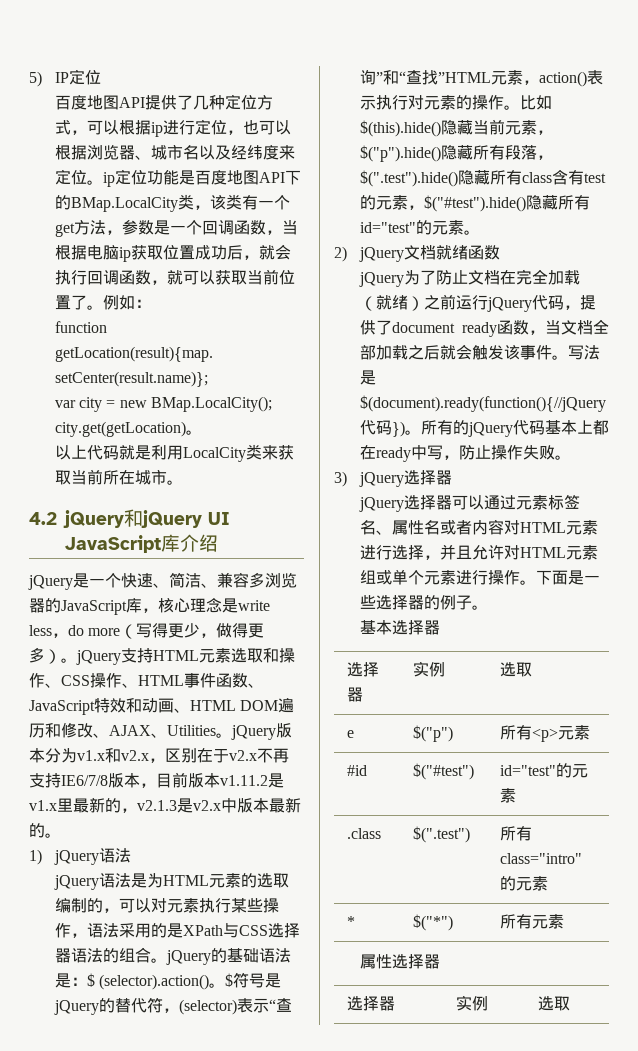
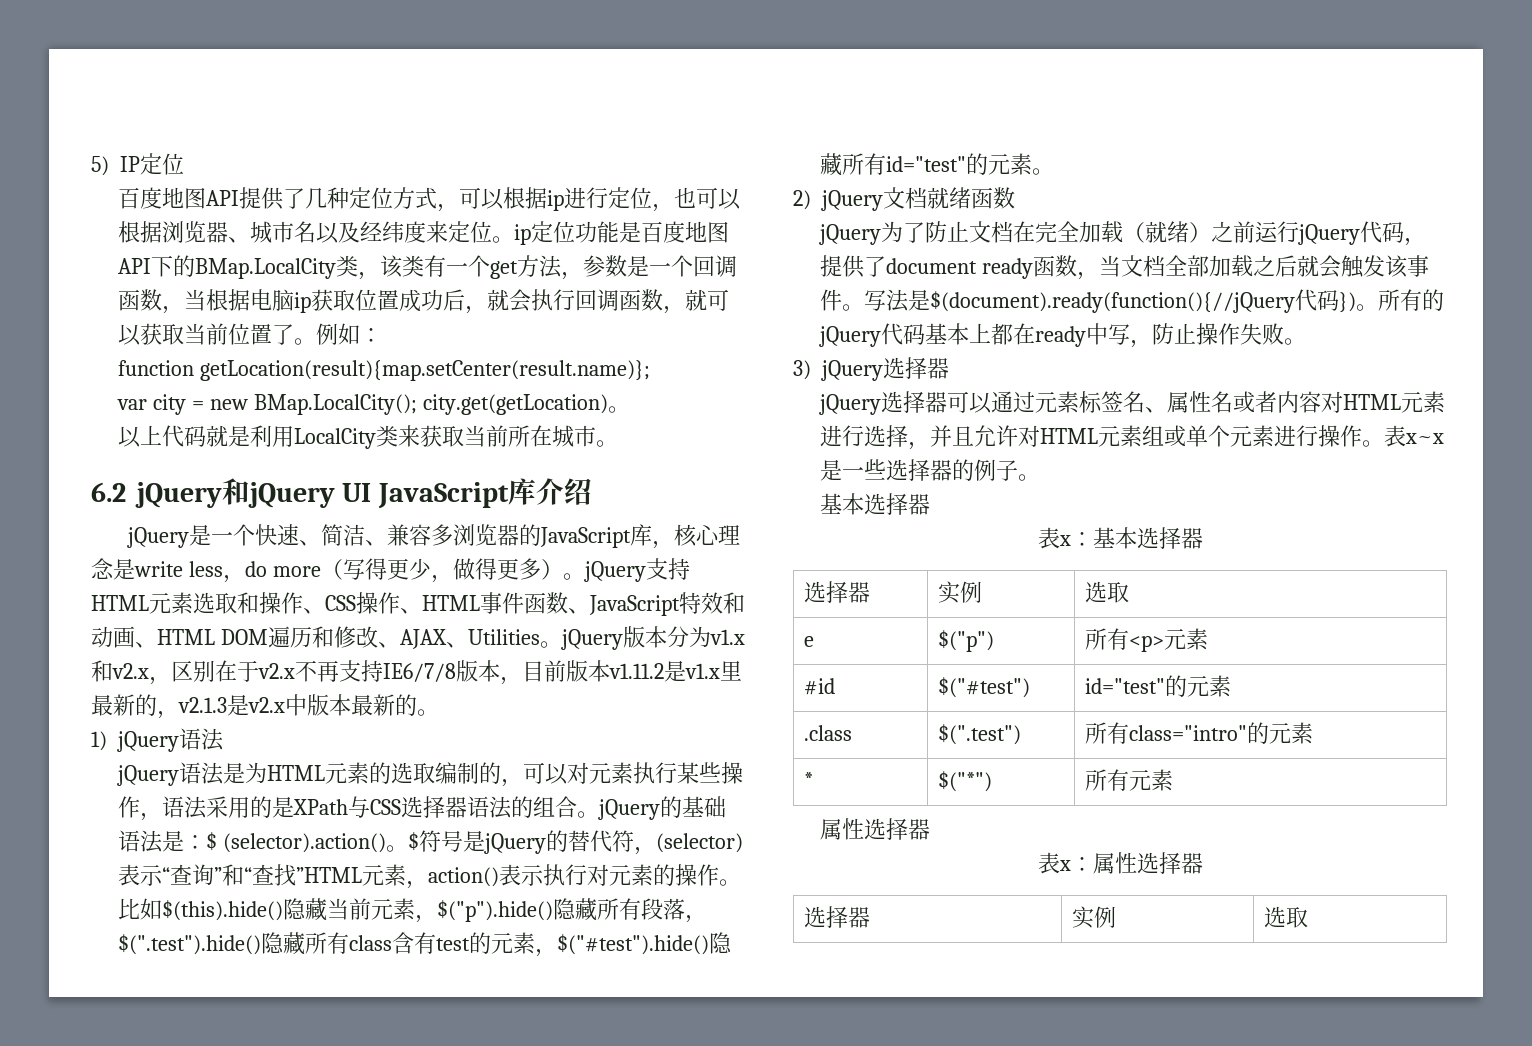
- 4.2 jQuery和jQuery UI JavaScript库介绍
+ 6.2 jQuery和jQuery UI JavaScript库介绍
- 下面是一些选择器的例子。
+ 表x~x是一些选择器的例子。
+ 表x：基本选择器
+ 表x：属性选择器

